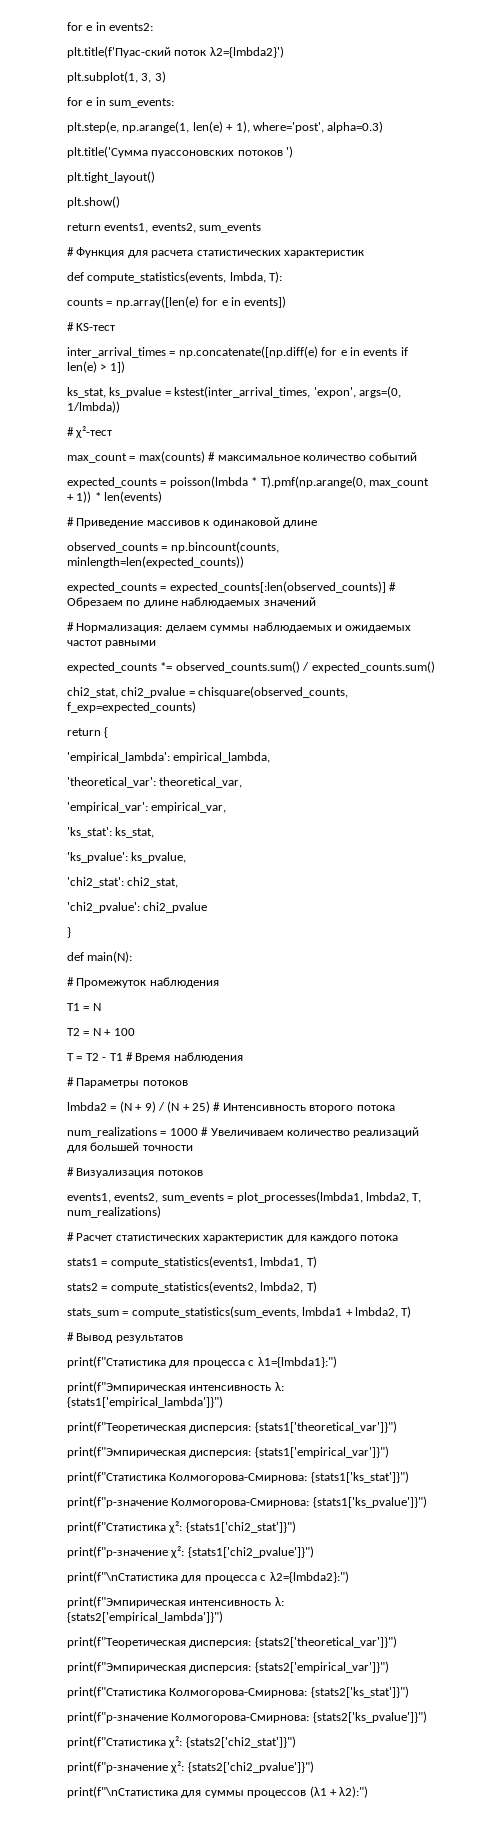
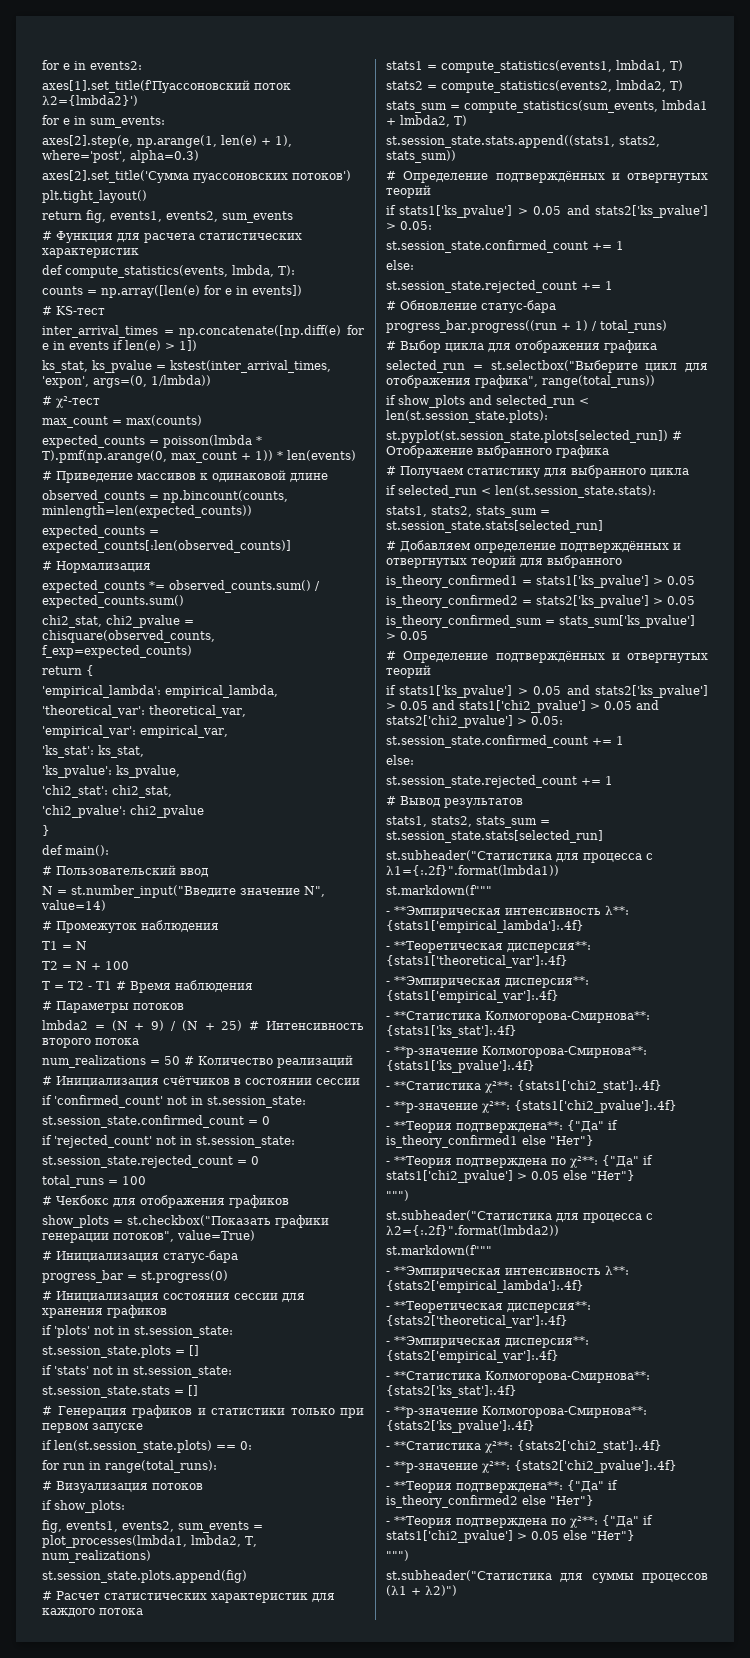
- plt.title(f'Пуас-ский поток λ2={lmbda2}')
+ axes[1].set_title(f'Пуассоновский поток λ2={lmbda2}')
- plt.subplot(1, 3, 3)
- plt.step(e, np.arange(1, len(e) + 1), where='post', alpha=0.3)
+ axes[2].step(e, np.arange(1, len(e) + 1), where='post', alpha=0.3)
- plt.title('Сумма пуассоновских потоков ')
+ axes[2].set_title('Сумма пуассоновских потоков')
- plt.show()
- return events1, events2, sum_events
+ return fig, events1, events2, sum_events
- max_count = max(counts) # максимальное количество событий
+ max_count = max(counts)
- expected_counts = expected_counts[:len(observed_counts)] # Обрезаем по длине наблюдаемых значений
- # Нормализация: делаем суммы наблюдаемых и ожидаемых частот равными
+ expected_counts = expected_counts[:len(observed_counts)]
+ # Нормализация
- def main(N):
+ def main():
+ # Пользовательский ввод
+ N = st.number_input("Введите значение N", value=14)
- num_realizations = 1000 # Увеличиваем количество реализаций для большей точности
+ num_realizations = 50 # Количество реализаций
+ # Инициализация счётчиков в состоянии сессии
+ if 'confirmed_count' not in st.session_state:
+ st.session_state.confirmed_count = 0
+ if 'rejected_count' not in st.session_state:
+ st.session_state.rejected_count = 0
+ total_runs = 100
+ # Чекбокс для отображения графиков
+ show_plots = st.checkbox("Показать графики генерации потоков", value=True)
+ # Инициализация статус-бара
+ progress_bar = st.progress(0)
+ # Инициализация состояния сессии для хранения графиков
+ if 'plots' not in st.session_state:
+ st.session_state.plots = []
+ if 'stats' not in st.session_state:
+ st.session_state.stats = []
+ # Генерация графиков и статистики только при первом запуске
+ if len(st.session_state.plots) == 0:
+ for run in range(total_runs):
- events1, events2, sum_events = plot_processes(lmbda1, lmbda2, T, num_realizations)
+ if show_plots:
+ fig, events1, events2, sum_events = plot_processes(lmbda1, lmbda2, T, num_realizations)
+ st.session_state.plots.append(fig)
+ st.session_state.stats.append((stats1, stats2, stats_sum))
+ # Определение подтверждённых и отвергнутых теорий
+ if stats1['ks_pvalue'] > 0.05 and stats2['ks_pvalue'] > 0.05:
+ st.session_state.confirmed_count += 1
+ else:
+ st.session_state.rejected_count += 1
+ # Обновление статус-бара
+ progress_bar.progress((run + 1) / total_runs)
+ # Выбор цикла для отображения графика
+ selected_run = st.selectbox("Выберите цикл для отображения графика", range(total_runs))
+ if show_plots and selected_run < len(st.session_state.plots):
+ st.pyplot(st.session_state.plots[selected_run]) # Отображение выбранного графика
+ # Получаем статистику для выбранного цикла
+ if selected_run < len(st.session_state.stats):
+ stats1, stats2, stats_sum = st.session_state.stats[selected_run]
+ # Добавляем определение подтверждённых и отвергнутых теорий для выбранного
+ is_theory_confirmed1 = stats1['ks_pvalue'] > 0.05
+ is_theory_confirmed2 = stats2['ks_pvalue'] > 0.05
+ is_theory_confirmed_sum = stats_sum['ks_pvalue'] > 0.05
+ # Определение подтверждённых и отвергнутых теорий
+ if stats1['ks_pvalue'] > 0.05 and stats2['ks_pvalue'] > 0.05 and stats1['chi2_pvalue'] > 0.05 and stats2['chi2_pvalue'] > 0.05:
+ st.session_state.confirmed_count += 1
+ else:
+ st.session_state.rejected_count += 1
  # Вывод результатов
- print(f"Статистика для процесса с λ1={lmbda1}:")
- print(f"Эмпирическая интенсивность λ: {stats1['empirical_lambda']}")
- print(f"Теоретическая дисперсия: {stats1['theoretical_var']}")
- print(f"Эмпирическая дисперсия: {stats1['empirical_var']}")
- print(f"Статистика Колмогорова-Смирнова: {stats1['ks_stat']}")
- print(f"p-значение Колмогорова-Смирнова: {stats1['ks_pvalue']}")
- print(f"Статистика χ²: {stats1['chi2_stat']}")
- print(f"p-значение χ²: {stats1['chi2_pvalue']}")
- print(f"\nСтатистика для процесса с λ2={lmbda2}:")
- print(f"Эмпирическая интенсивность λ: {stats2['empirical_lambda']}")
- print(f"Теоретическая дисперсия: {stats2['theoretical_var']}")
- print(f"Эмпирическая дисперсия: {stats2['empirical_var']}")
- print(f"Статистика Колмогорова-Смирнова: {stats2['ks_stat']}")
- print(f"p-значение Колмогорова-Смирнова: {stats2['ks_pvalue']}")
- print(f"Статистика χ²: {stats2['chi2_stat']}")
- print(f"p-значение χ²: {stats2['chi2_pvalue']}")
- print(f"\nСтатистика для суммы процессов (λ1 + λ2):")
+ stats1, stats2, stats_sum = st.session_state.stats[selected_run]
+ st.subheader("Статистика для процесса с λ1={:.2f}".format(lmbda1))
+ st.markdown(f"""
+ - **Эмпирическая интенсивность λ**: {stats1['empirical_lambda']:.4f}
+ - **Теоретическая дисперсия**: {stats1['theoretical_var']:.4f}
+ - **Эмпирическая дисперсия**: {stats1['empirical_var']:.4f}
+ - **Статистика Колмогорова-Смирнова**: {stats1['ks_stat']:.4f}
+ - **p-значение Колмогорова-Смирнова**: {stats1['ks_pvalue']:.4f}
+ - **Статистика χ²**: {stats1['chi2_stat']:.4f}
+ - **p-значение χ²**: {stats1['chi2_pvalue']:.4f}
+ - **Теория подтверждена**: {"Да" if is_theory_confirmed1 else "Нет"}
+ - **Теория подтверждена по χ²**: {"Да" if stats1['chi2_pvalue'] > 0.05 else "Нет"}
+ """)
+ st.subheader("Статистика для процесса с λ2={:.2f}".format(lmbda2))
+ st.markdown(f"""
+ - **Эмпирическая интенсивность λ**: {stats2['empirical_lambda']:.4f}
+ - **Теоретическая дисперсия**: {stats2['theoretical_var']:.4f}
+ - **Эмпирическая дисперсия**: {stats2['empirical_var']:.4f}
+ - **Статистика Колмогорова-Смирнова**: {stats2['ks_stat']:.4f}
+ - **p-значение Колмогорова-Смирнова**: {stats2['ks_pvalue']:.4f}
+ - **Статистика χ²**: {stats2['chi2_stat']:.4f}
+ - **p-значение χ²**: {stats2['chi2_pvalue']:.4f}
+ - **Теория подтверждена**: {"Да" if is_theory_confirmed2 else "Нет"}
+ - **Теория подтверждена по χ²**: {"Да" if stats1['chi2_pvalue'] > 0.05 else "Нет"}
+ """)
+ st.subheader("Статистика для суммы процессов (λ1 + λ2)")

